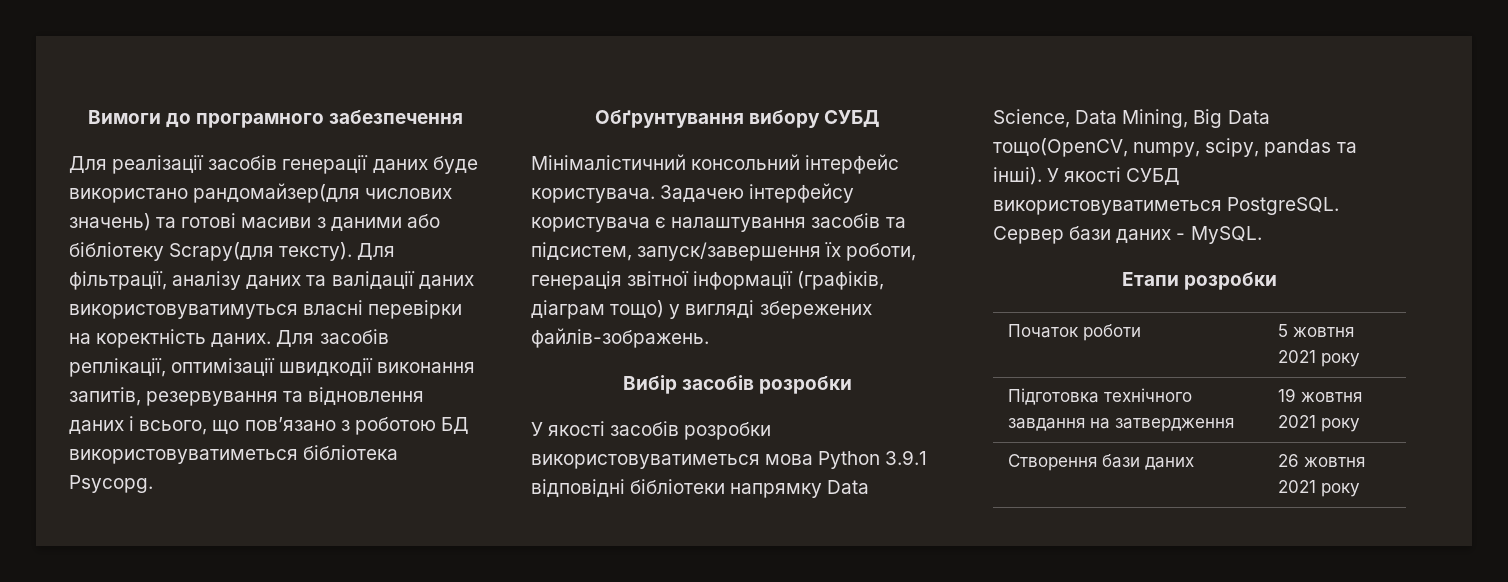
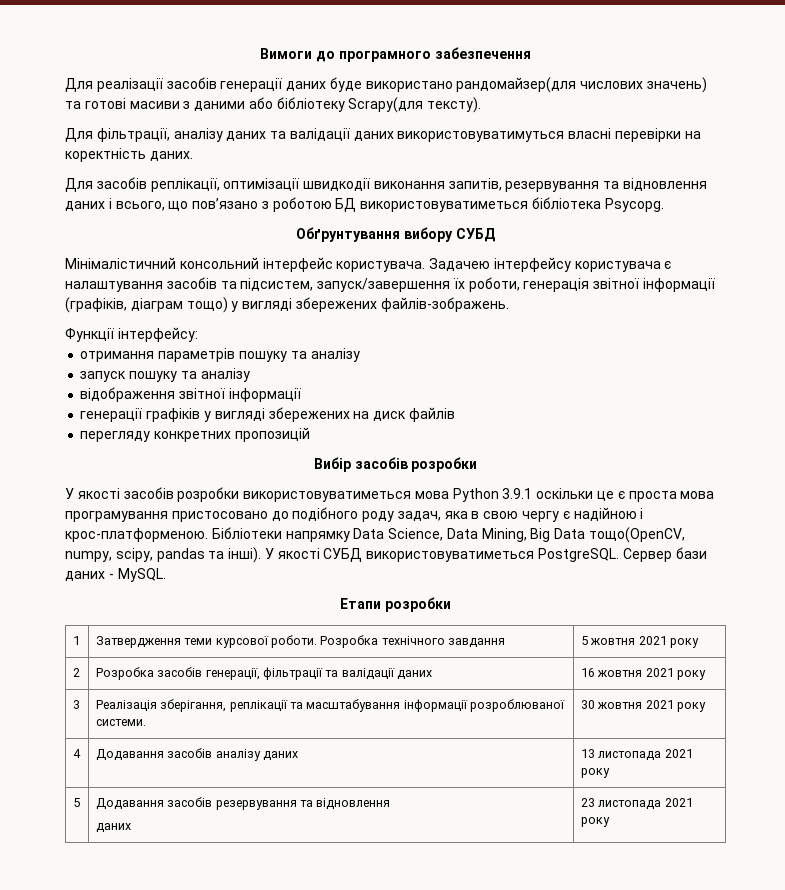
- Для реалізації засобів генерації даних буде використано рандомайзер(для числових значень) та готові масиви з даними або бібліотеку Scrapy(для тексту). Для фільтрації, аналізу даних та валідації даних використовуватимуться власні перевірки на коректність даних. Для засобів реплікації, оптимізації швидкодії виконання запитів, резервування та відновлення даних і всього, що пов’язано з роботою БД використовуватиметься бібліотека Psycopg.
+ Для реалізації засобів генерації даних буде використано рандомайзер(для числових значень) та готові масиви з даними або бібліотеку Scrapy(для тексту).
+ Для фільтрації, аналізу даних та валідації даних використовуватимуться власні перевірки на коректність даних.
+ Для засобів реплікації, оптимізації швидкодії виконання запитів, резервування та відновлення даних і всього, що пов’язано з роботою БД використовуватиметься бібліотека Psycopg.
+ Функції інтерфейсу:
+ отримання параметрів пошуку та аналізу
+ запуск пошуку та аналізу
+ відображення звітної інформації
+ генерації графіків у вигляді збережених на диск файлів
+ перегляду конкретних пропозицій
- У якості засобів розробки використовуватиметься мова Python 3.9.1 відповідні бібліотеки напрямку Data Science, Data Mining, Big Data тощо(OpenCV, numpy, scipy, pandas та інші).
+ У якості засобів розробки використовуватиметься мова Python 3.9.1 оскільки це є проста мова програмування пристосовано до подібного роду задач, яка в свою чергу є надійною і крос-платформеною. Бібліотеки напрямку Data Science, Data Mining, Big Data тощо(OpenCV, numpy, scipy, pandas та інші).
- Початок роботи | 5 жовтня 2021 року
- Підготовка технічного завдання на затвердження | 19 жовтня 2021 року
- Створення бази даних | 26 жовтня 2021 року
+ 1 | Затвердження теми курсової роботи. Розробка технічного завдання | 5 жовтня 2021 року
+ 2 | Розробка засобів генерації, фільтрації та валідації даних | 16 жовтня 2021 року
+ 3 | Реалізація зберігання, реплікації та масштабування інформації розроблюваної системи. | 30 жовтня 2021 року
+ 4 | Додавання засобів аналізу даних | 13 листопада 2021 року
+ 5 | Додавання засобів резервування та відновлення
+ даних | 23 листопада 2021 року

